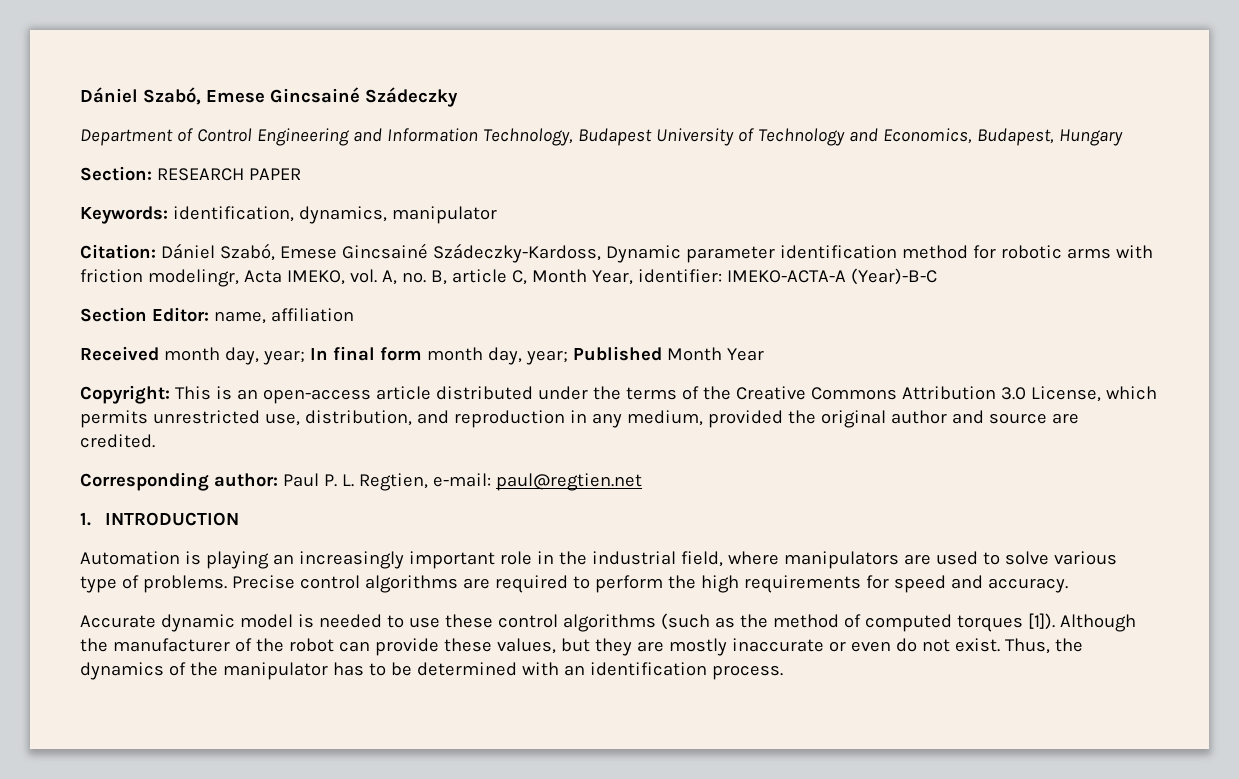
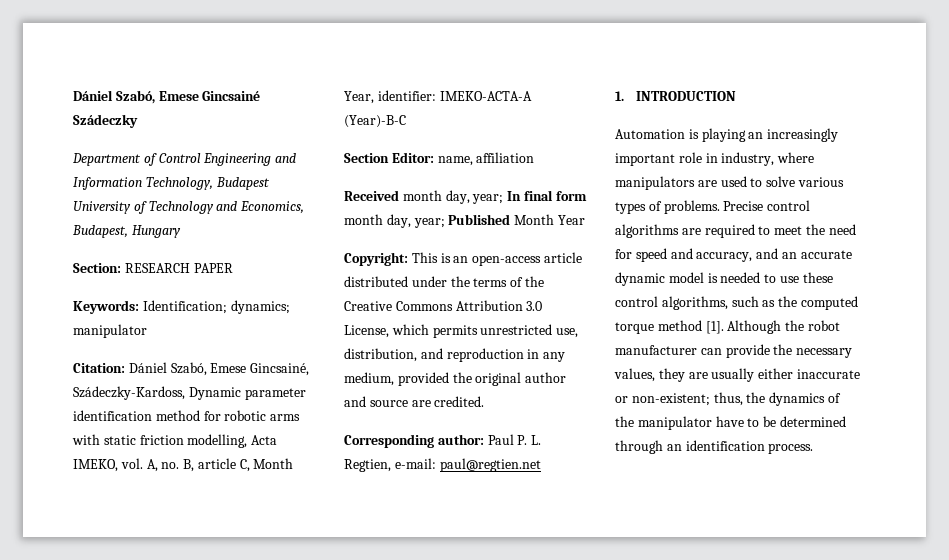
- Keywords: identification, dynamics, manipulator
+ Keywords: Identification; dynamics; manipulator
- Citation: Dániel Szabó, Emese Gincsainé Szádeczky-Kardoss, Dynamic parameter identification method for robotic arms with friction modelingr, Acta IMEKO, vol. A, no. B, article C, Month Year, identifier: IMEKO-ACTA-A (Year)-B-C
+ Citation: Dániel Szabó, Emese Gincsainé, Szádeczky-Kardoss, Dynamic parameter identification method for robotic arms with static friction modelling, Acta IMEKO, vol. A, no. B, article C, Month Year, identifier: IMEKO-ACTA-A (Year)-B-C
- Automation is playing an increasingly important role in the industrial field, where manipulators are used to solve various type of problems.
+ Automation is playing an increasingly important role in industry, where manipulators are used to solve various types of problems.
- Precise control algorithms are required to perform the high requirements for speed and accuracy.
- Accurate dynamic model is needed to use these control algorithms (such as the method of computed torques [1]). Although the manufacturer of the robot can provide these values, but they are mostly inaccurate or even do not exist. Thus, the dynamics of the manipulator has to be determined with an identification process.
+ Precise control algorithms are required to meet the need for speed and accuracy, and an accurate dynamic model is needed to use these control algorithms, such as the computed torque method [1]. Although the robot manufacturer can provide the necessary values, they are usually either inaccurate or non-existent; thus, the dynamics of the manipulator have to be determined through an identification process.

